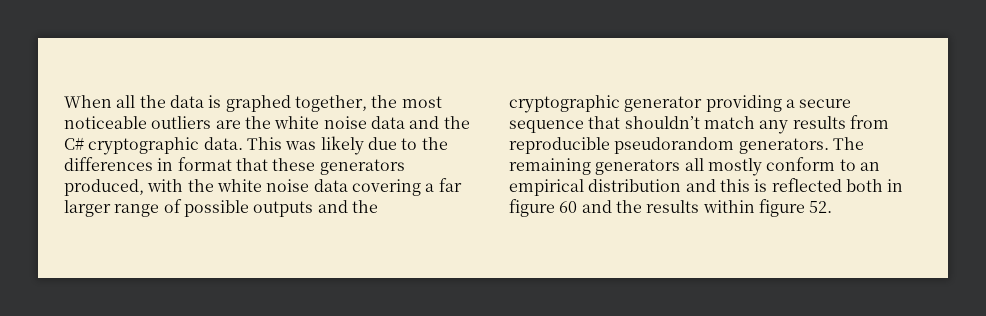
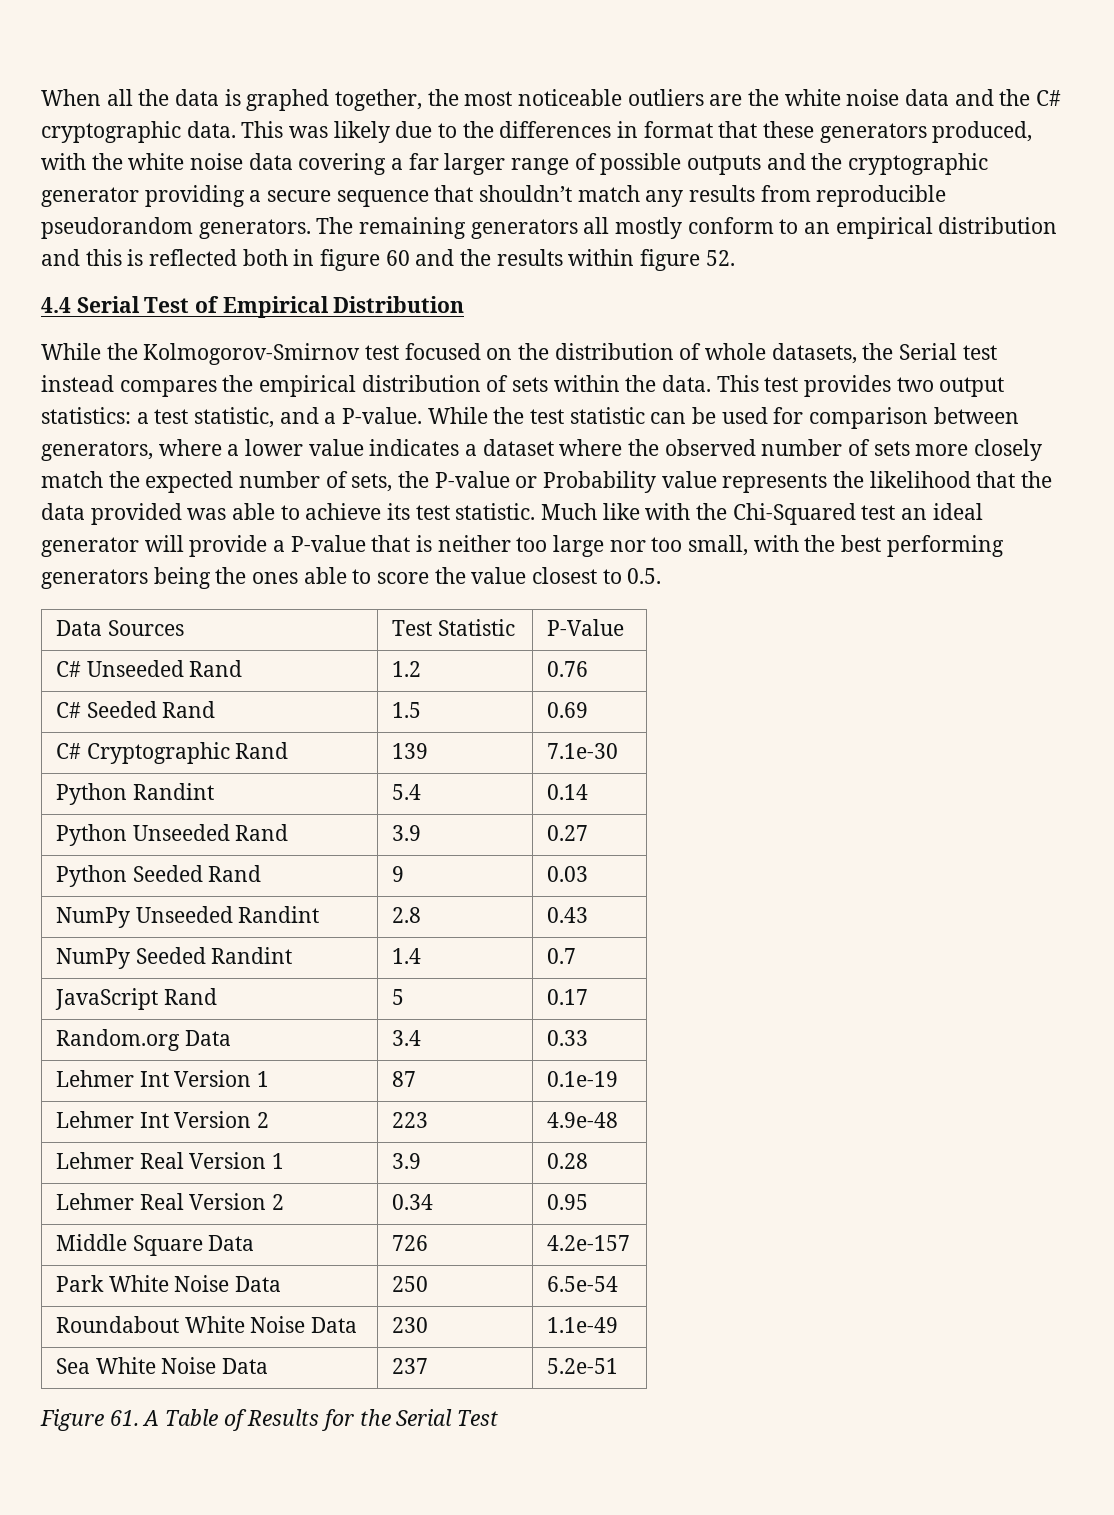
+ 4.4 Serial Test of Empirical Distribution
+ While the Kolmogorov-Smirnov test focused on the distribution of whole datasets, the Serial test instead compares the empirical distribution of sets within the data. This test provides two output statistics: a test statistic, and a P-value. While the test statistic can be used for comparison between generators, where a lower value indicates a dataset where the observed number of sets more closely match the expected number of sets, the P-value or Probability value represents the likelihood that the data provided was able to achieve its test statistic. Much like with the Chi-Squared test an ideal generator will provide a P-value that is neither too large nor too small, with the best performing generators being the ones able to score the value closest to 0.5.
+ Data Sources | Test Statistic | P-Value
+ C# Unseeded Rand | 1.2 | 0.76
+ C# Seeded Rand | 1.5 | 0.69
+ C# Cryptographic Rand | 139 | 7.1e-30
+ Python Randint | 5.4 | 0.14
+ Python Unseeded Rand | 3.9 | 0.27
+ Python Seeded Rand | 9 | 0.03
+ NumPy Unseeded Randint | 2.8 | 0.43
+ NumPy Seeded Randint | 1.4 | 0.7
+ JavaScript Rand | 5 | 0.17
+ Random.org Data | 3.4 | 0.33
+ Lehmer Int Version 1 | 87 | 0.1e-19
+ Lehmer Int Version 2 | 223 | 4.9e-48
+ Lehmer Real Version 1 | 3.9 | 0.28
+ Lehmer Real Version 2 | 0.34 | 0.95
+ Middle Square Data | 726 | 4.2e-157
+ Park White Noise Data | 250 | 6.5e-54
+ Roundabout White Noise Data | 230 | 1.1e-49
+ Sea White Noise Data | 237 | 5.2e-51
+ Figure 61. A Table of Results for the Serial Test

